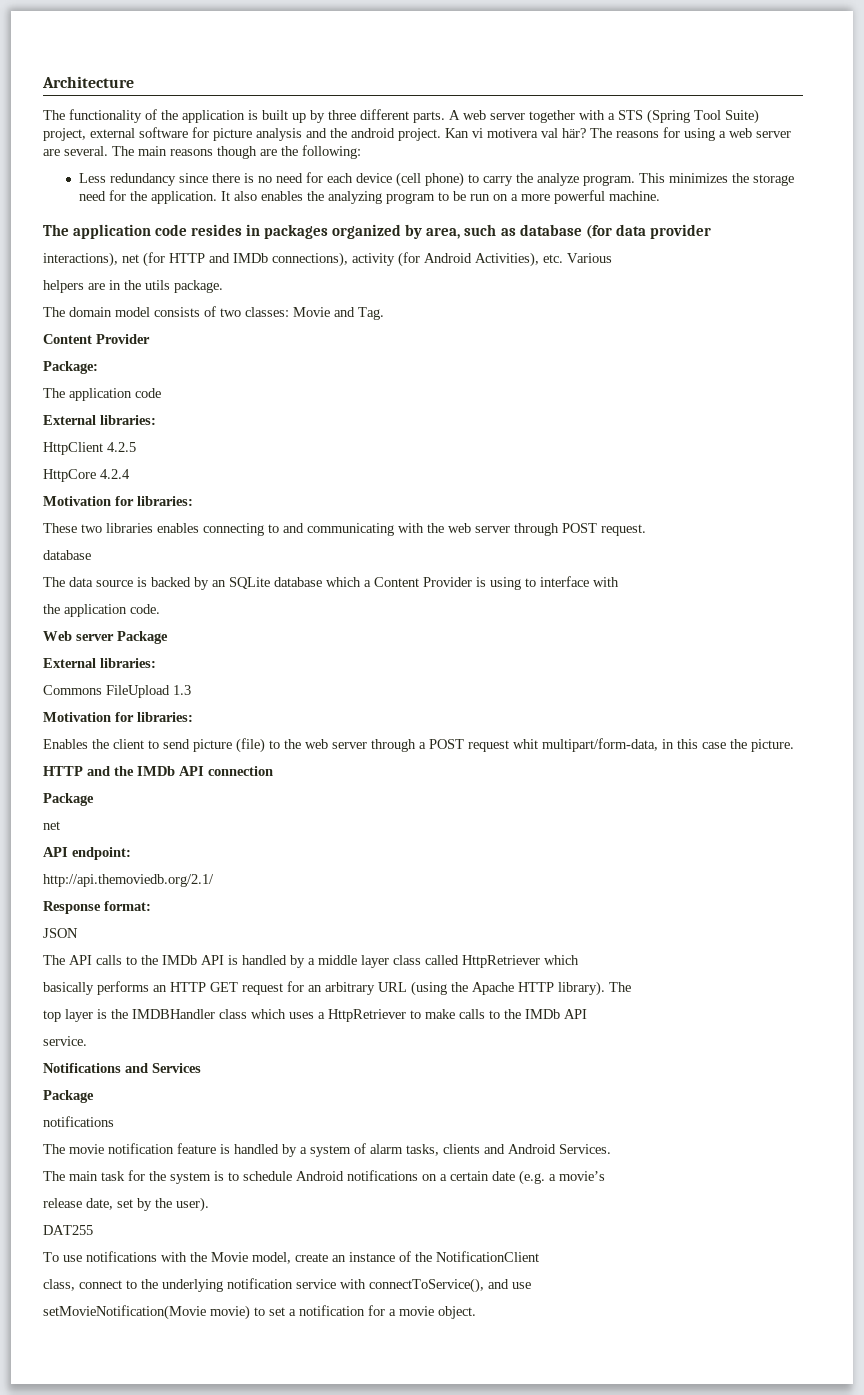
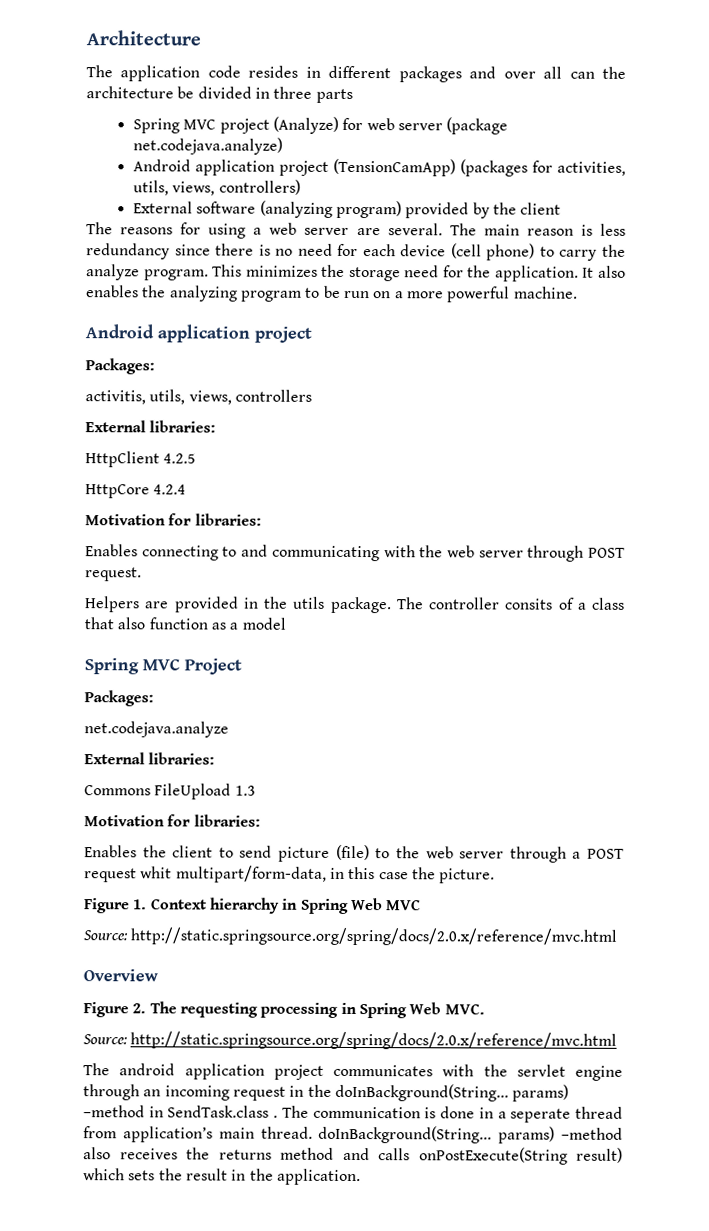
- The functionality of the application is built up by three different parts. A web server together with a STS (Spring Tool Suite) project, external software for picture analysis and the android project. Kan vi motivera val här? The reasons for using a web server are several.
+ The application code resides in different packages and over all can the architecture be divided in three parts
+ Spring MVC project (Analyze) for web server (package net.codejava.analyze)
+ Android application project (TensionCamApp) (packages for activities, utils, views, controllers)
+ External software (analyzing program) provided by the client
+ The reasons for using a web server are several.
- The main reasons though are the following:
- Less redundancy since there is no need for each device (cell phone) to carry the analyze program.
+ The main reason is less redundancy since there is no need for each device (cell phone) to carry the analyze program.
  It also enables the analyzing program to be run on a more powerful machine.
- The application code resides in packages organized by area, such as database (for data provider
- interactions), net (for HTTP and IMDb connections), activity (for Android Activities), etc. Various
- helpers are in the utils package.
- The domain model consists of two classes: Movie and Tag.
- Content Provider
- Package:
- The application code
+ Android application project
+ Packages:
+ activitis, utils, views, controllers
- These two libraries enables connecting to and communicating with the web server through POST request.
- database
- The data source is backed by an SQLite database which a Content Provider is using to interface with
- the application code.
- Web server Package
+ Enables connecting to and communicating with the web server through POST request.
+ Helpers are provided in the utils package. The controller consits of a class that also function as a model
+ Spring MVC Project
+ Packages:
+ net.codejava.analyze
- HTTP and the IMDb API connection
- Package
- net
- API endpoint:
- http://api.themoviedb.org/2.1/
- Response format:
- JSON
- The API calls to the IMDb API is handled by a middle layer class called HttpRetriever which
- basically performs an HTTP GET request for an arbitrary URL (using the Apache HTTP library). The
- top layer is the IMDBHandler class which uses a HttpRetriever to make calls to the IMDb API
- service.
- Notifications and Services
- Package
- notifications
- The movie notification feature is handled by a system of alarm tasks, clients and Android Services.
- The main task for the system is to schedule Android notifications on a certain date (e.g. a movie’s
- release date, set by the user).
- DAT255
- To use notifications with the Movie model, create an instance of the NotificationClient
- class, connect to the underlying notification service with connectToService(), and use
- setMovieNotification(Movie movie) to set a notification for a movie object.
+ Figure 1. Context hierarchy in Spring Web MVC
+ Source: http://static.springsource.org/spring/docs/2.0.x/reference/mvc.html
+ Overview
+ Figure 2. The requesting processing in Spring Web MVC.
+ Source: http://static.springsource.org/spring/docs/2.0.x/reference/mvc.html
+ The android application project communicates with the servlet engine through an incoming request in the doInBackground(String... params) –method in SendTask.class . The communication is done in a seperate thread from application’s main thread. doInBackground(String... params) –method also receives the returns method and calls onPostExecute(String result) which sets the result in the application.

